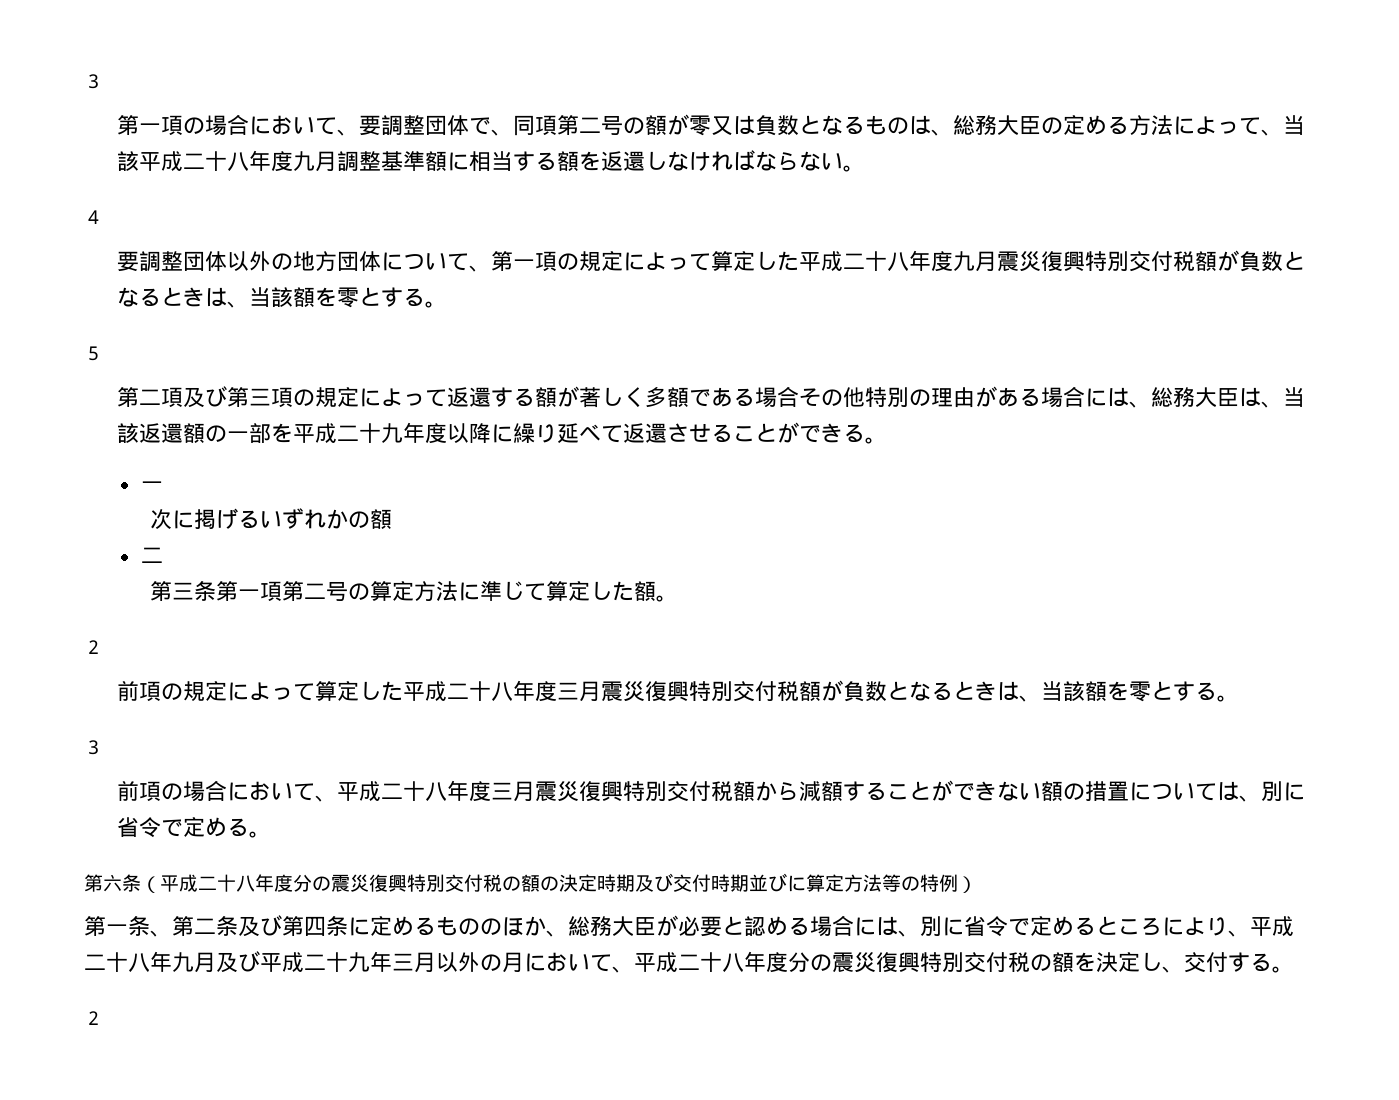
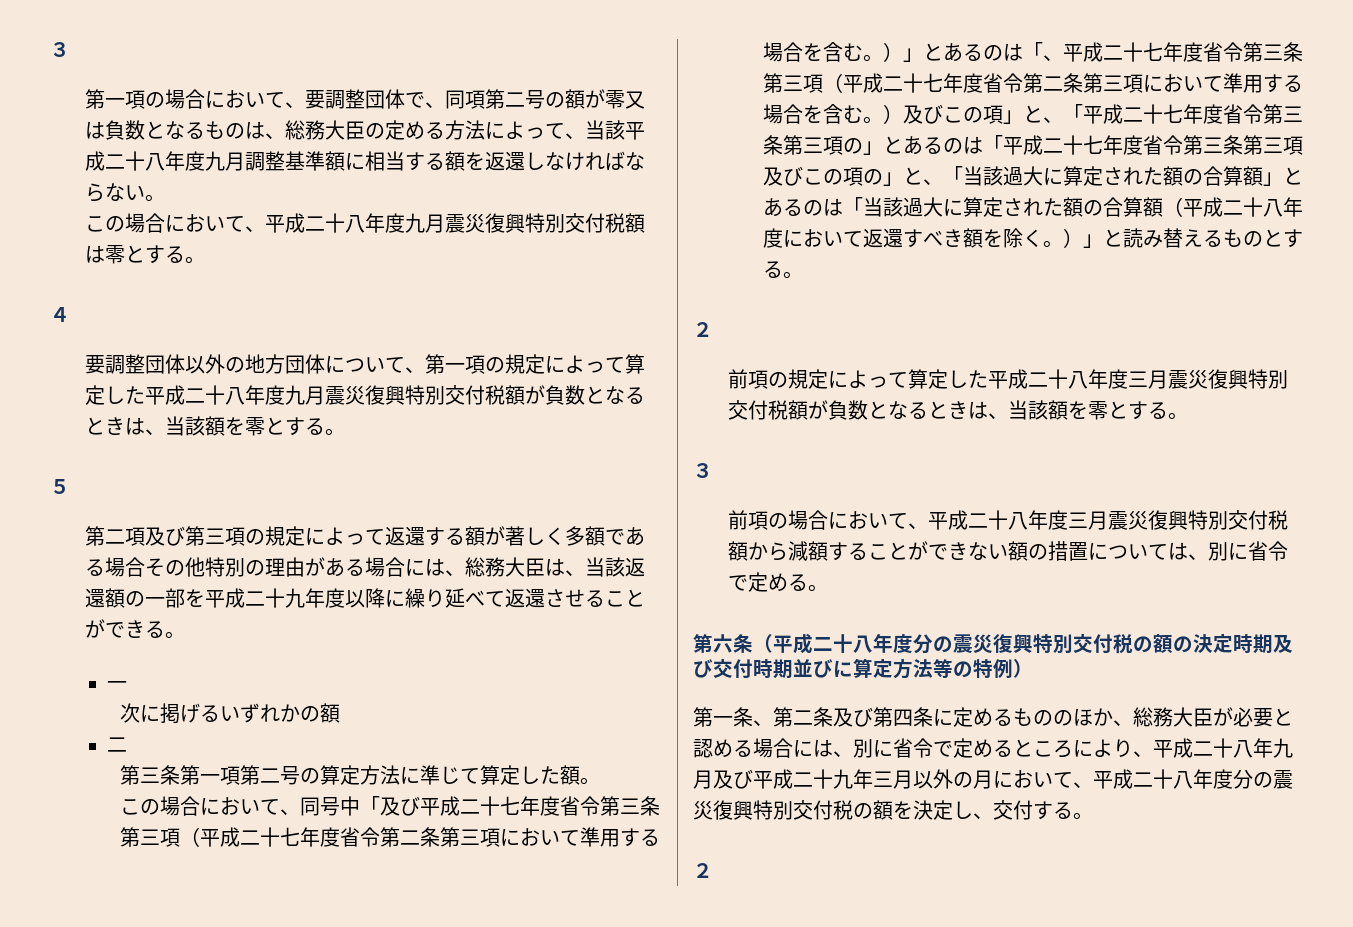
+ この場合において、平成二十八年度九月震災復興特別交付税額は零とする。
+ この場合において、同号中「及び平成二十七年度省令第三条第三項（平成二十七年度省令第二条第三項において準用する場合を含む。）」とあるのは「、平成二十七年度省令第三条第三項（平成二十七年度省令第二条第三項において準用する場合を含む。）及びこの項」と、「平成二十七年度省令第三条第三項の」とあるのは「平成二十七年度省令第三条第三項及びこの項の」と、「当該過大に算定された額の合算額」とあるのは「当該過大に算定された額の合算額（平成二十八年度において返還すべき額を除く。）」と読み替えるものとする。

